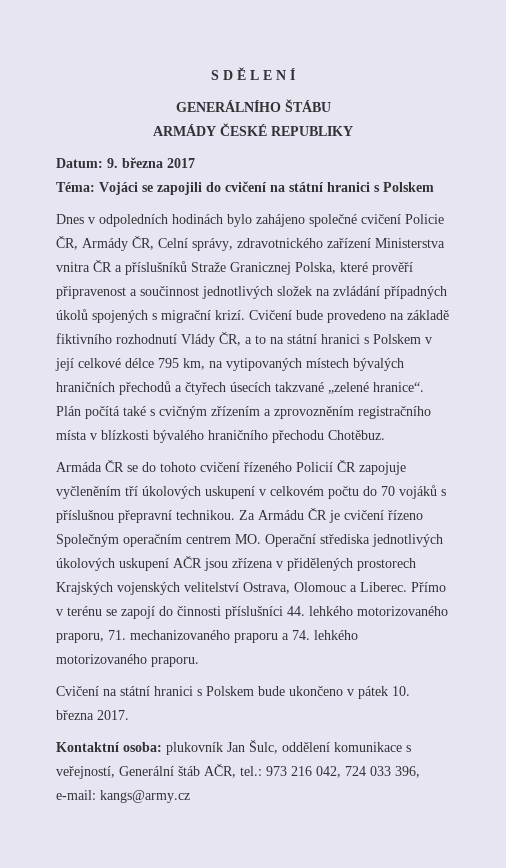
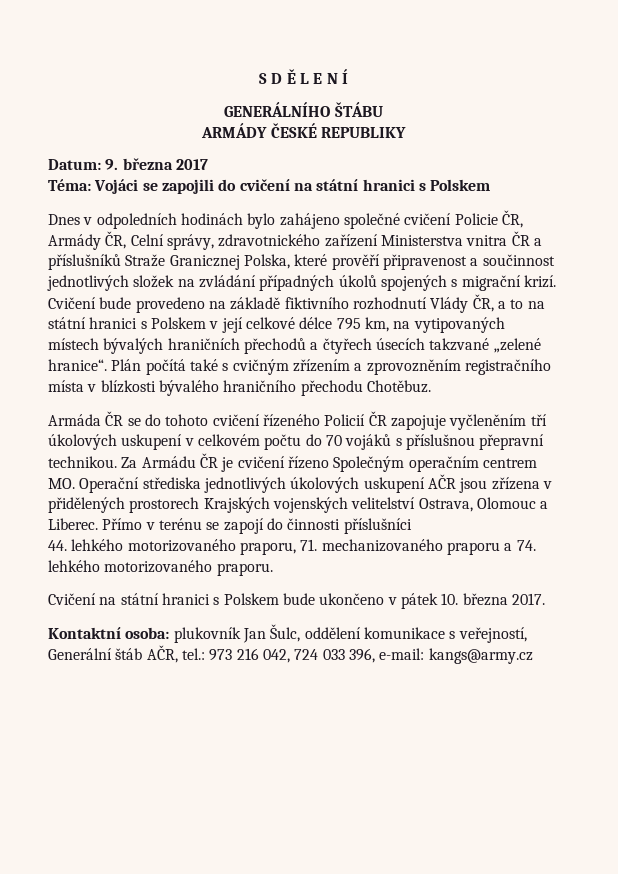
- Přímo v terénu se zapojí do činnosti příslušníci 44. lehkého motorizovaného praporu, 71. mechanizovaného praporu a 74. lehkého motorizovaného praporu.
+ Přímo v terénu se zapojí do činnosti příslušníci
+ 44. lehkého motorizovaného praporu, 71. mechanizovaného praporu a 74. lehkého motorizovaného praporu.

